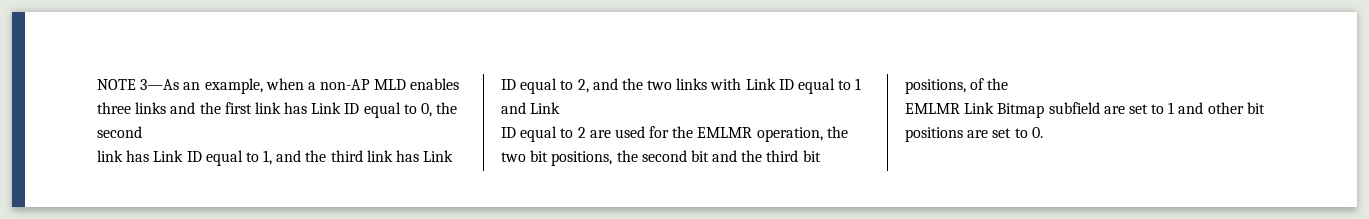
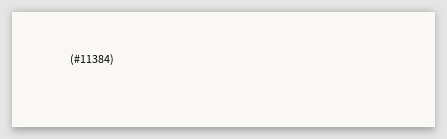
- NOTE 3—As an example, when a non-AP MLD enables three links and the first link has Link ID equal to 0, the second
- link has Link ID equal to 1, and the third link has Link ID equal to 2, and the two links with Link ID equal to 1 and Link
- ID equal to 2 are used for the EMLMR operation, the two bit positions, the second bit and the third bit positions, of the
- EMLMR Link Bitmap subfield are set to 1 and other bit positions are set to 0.
+ (#11384)

